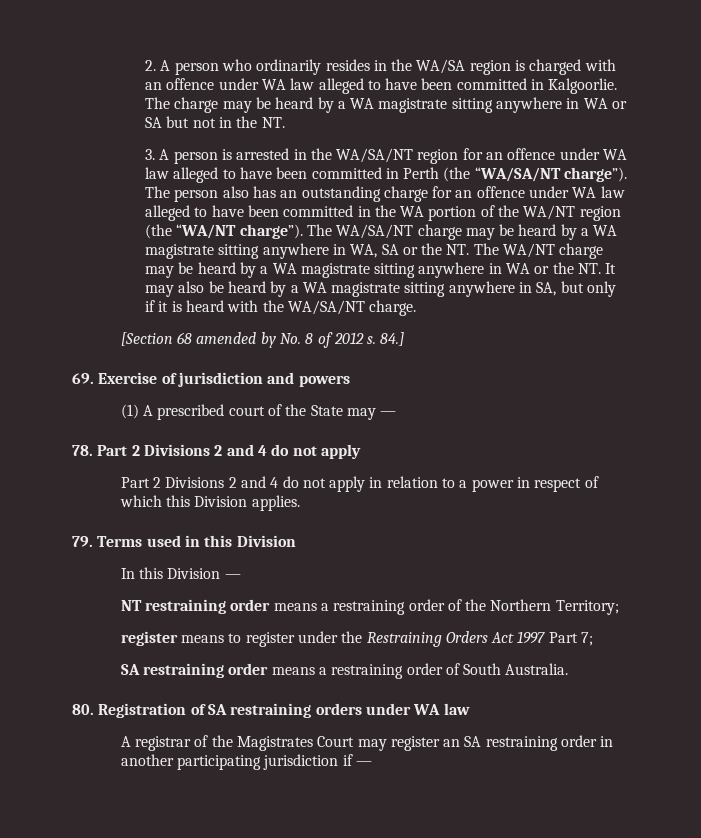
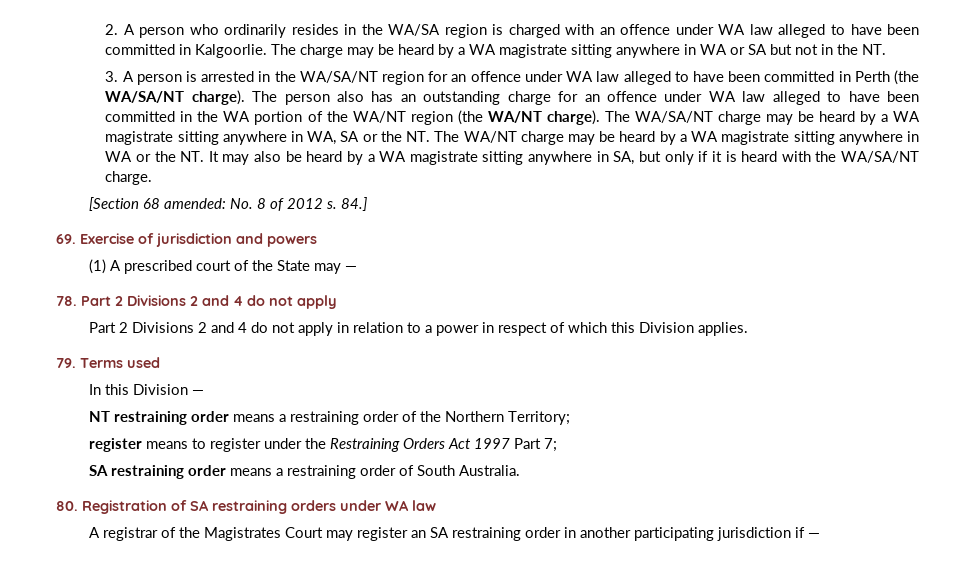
- 3. A person is arrested in the WA/SA/NT region for an offence under WA law alleged to have been committed in Perth (the “WA/SA/NT charge”).
+ 3. A person is arrested in the WA/SA/NT region for an offence under WA law alleged to have been committed in Perth (the WA/SA/NT charge).
- The person also has an outstanding charge for an offence under WA law alleged to have been committed in the WA portion of the WA/NT region (the “WA/NT charge”).
+ The person also has an outstanding charge for an offence under WA law alleged to have been committed in the WA portion of the WA/NT region (the WA/NT charge).
- [Section 68 amended by No. 8 of 2012 s.
+ [Section 68 amended: No. 8 of 2012 s.
- 79. Terms used in this Division
+ 79. Terms used

